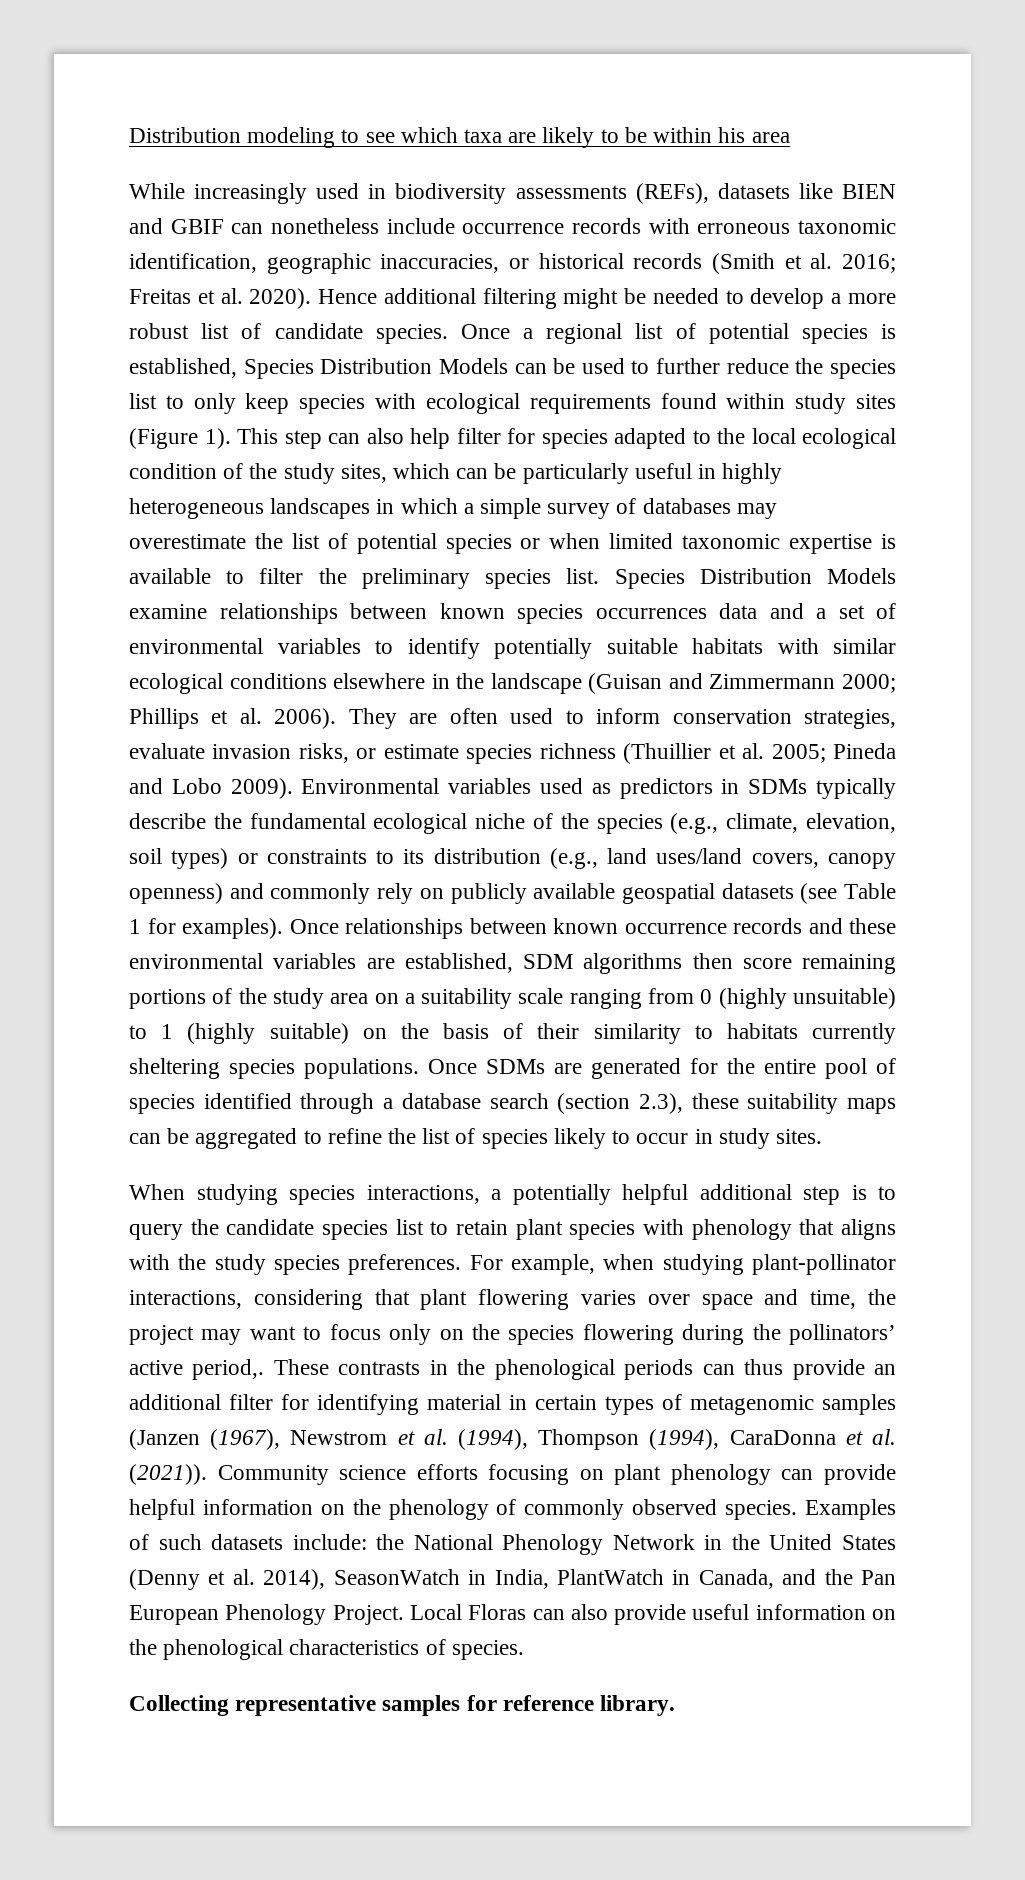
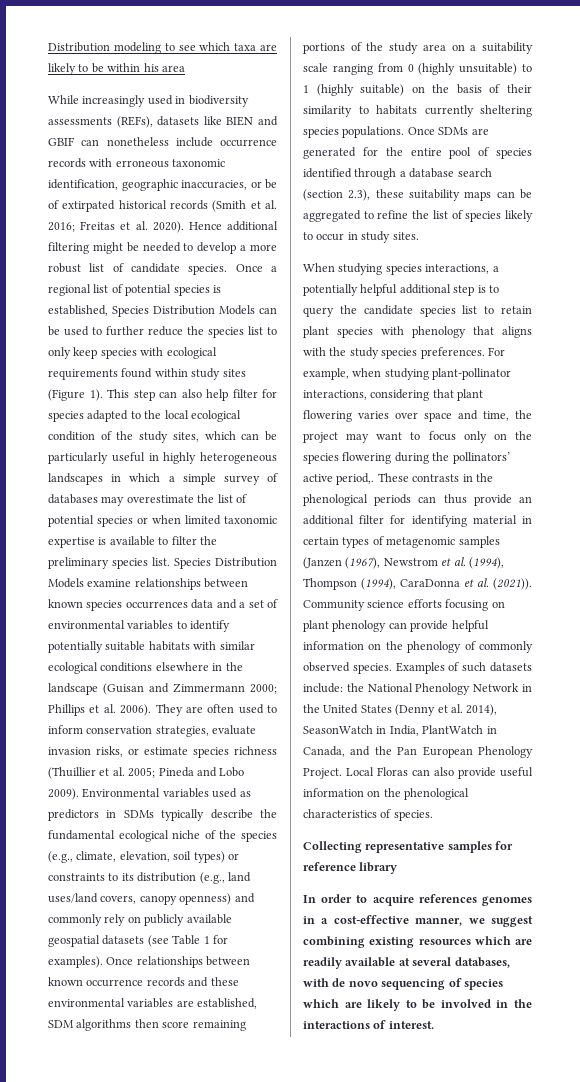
- While increasingly used in biodiversity assessments (REFs), datasets like BIEN and GBIF can nonetheless include occurrence records with erroneous taxonomic identification, geographic inaccuracies, or historical records (Smith et al. 2016; Freitas et al. 2020).
+ While increasingly used in biodiversity assessments (REFs), datasets like BIEN and GBIF can nonetheless include occurrence records with erroneous taxonomic identification, geographic inaccuracies, or be of extirpated historical records (Smith et al. 2016; Freitas et al. 2020).
- Collecting representative samples for reference library.
+ Collecting representative samples for reference library
+ In order to acquire references genomes in a cost-effective manner, we suggest combining existing resources which are readily available at several databases, with de novo sequencing of species which are likely to be involved in the interactions of interest.

